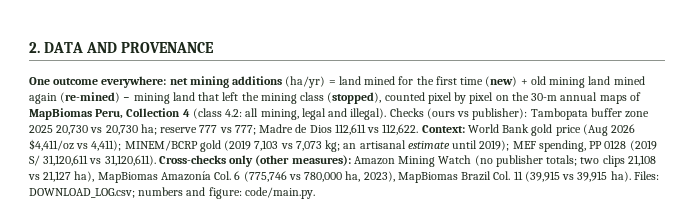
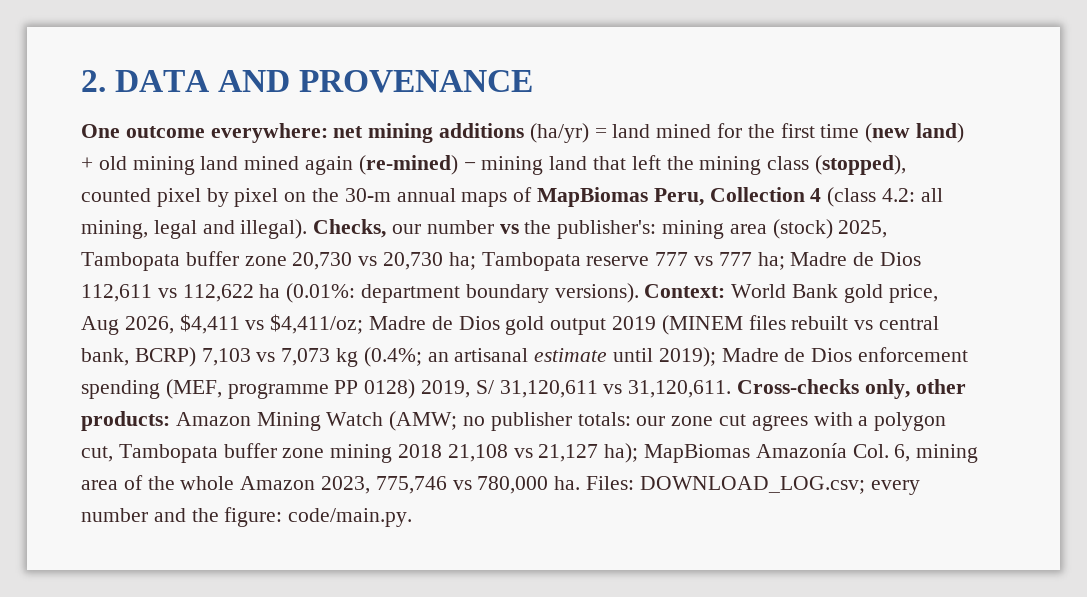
- One outcome everywhere: net mining additions (ha/yr) = land mined for the first time (new) + old mining land mined again (re-mined) − mining land that left the mining class (stopped), counted pixel by pixel on the 30-m annual maps of MapBiomas Peru, Collection 4 (class 4.2: all mining, legal and illegal).
+ One outcome everywhere: net mining additions (ha/yr) = land mined for the first time (new land) + old mining land mined again (re-mined) − mining land that left the mining class (stopped), counted pixel by pixel on the 30-m annual maps of MapBiomas Peru, Collection 4 (class 4.2: all mining, legal and illegal).
- Checks (ours vs publisher): Tambopata buffer zone 2025 20,730 vs 20,730 ha; reserve 777 vs 777; Madre de Dios 112,611 vs 112,622. Context: World Bank gold price (Aug 2026 $4,411/oz vs 4,411); MINEM/BCRP gold (2019 7,103 vs 7,073 kg; an artisanal estimate until 2019); MEF spending, PP 0128 (2019 S/ 31,120,611 vs 31,120,611). Cross-checks only (other measures): Amazon Mining Watch (no publisher totals; two clips 21,108 vs 21,127 ha), MapBiomas Amazonía Col. 6 (775,746 vs 780,000 ha, 2023), MapBiomas Brazil Col. 11 (39,915 vs 39,915 ha). Files: DOWNLOAD_LOG.csv; numbers and figure: code/main.py.
+ Checks, our number vs the publisher's: mining area (stock) 2025, Tambopata buffer zone 20,730 vs 20,730 ha; Tambopata reserve 777 vs 777 ha; Madre de Dios 112,611 vs 112,622 ha (0.01%: department boundary versions). Context: World Bank gold price, Aug 2026, $4,411 vs $4,411/oz; Madre de Dios gold output 2019 (MINEM files rebuilt vs central bank, BCRP) 7,103 vs 7,073 kg (0.4%; an artisanal estimate until 2019); Madre de Dios enforcement spending (MEF, programme PP 0128) 2019, S/ 31,120,611 vs 31,120,611. Cross-checks only, other products: Amazon Mining Watch (AMW; no publisher totals: our zone cut agrees with a polygon cut, Tambopata buffer zone mining 2018 21,108 vs 21,127 ha); MapBiomas Amazonía Col. 6, mining area of the whole Amazon 2023, 775,746 vs 780,000 ha. Files: DOWNLOAD_LOG.csv; every number and the figure: code/main.py.

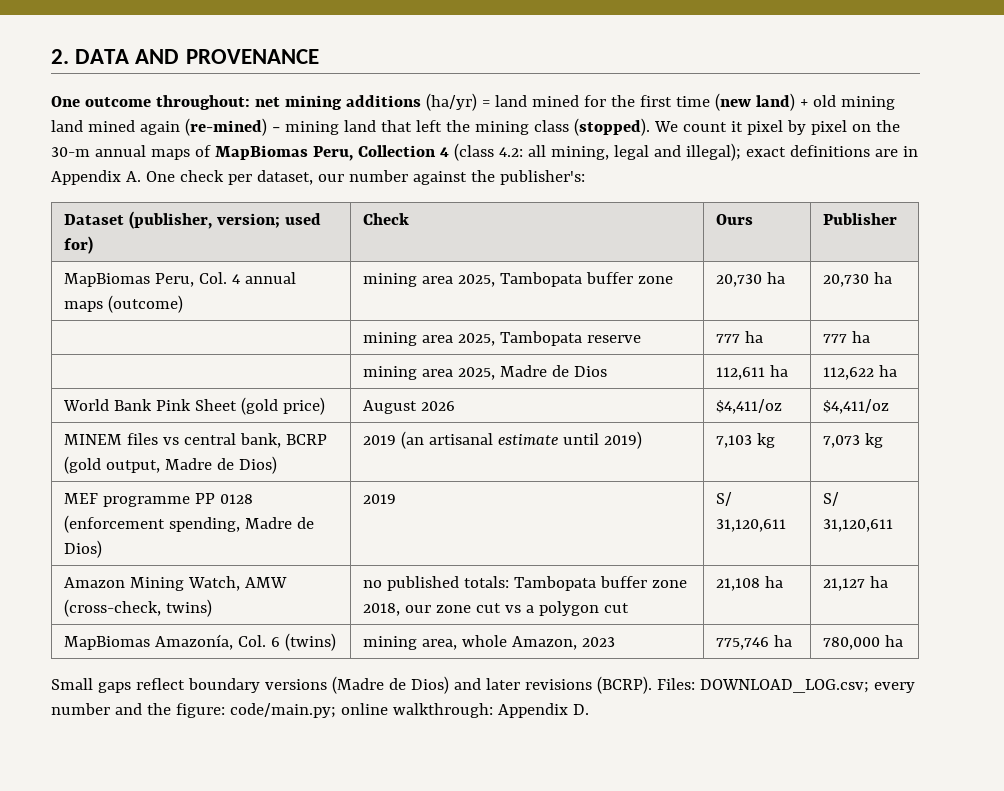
- One outcome everywhere: net mining additions (ha/yr) = land mined for the first time (new land) + old mining land mined again (re-mined) − mining land that left the mining class (stopped), counted pixel by pixel on the 30-m annual maps of MapBiomas Peru, Collection 4 (class 4.2: all mining, legal and illegal). Checks, our number vs the publisher's: mining area (stock) 2025, Tambopata buffer zone 20,730 vs 20,730 ha; Tambopata reserve 777 vs 777 ha; Madre de Dios 112,611 vs 112,622 ha (0.01%: department boundary versions). Context: World Bank gold price, Aug 2026, $4,411 vs $4,411/oz; Madre de Dios gold output 2019 (MINEM files rebuilt vs central bank, BCRP) 7,103 vs 7,073 kg (0.4%; an artisanal estimate until 2019); Madre de Dios enforcement spending (MEF, programme PP 0128) 2019, S/ 31,120,611 vs 31,120,611. Cross-checks only, other products: Amazon Mining Watch (AMW; no publisher totals: our zone cut agrees with a polygon cut, Tambopata buffer zone mining 2018 21,108 vs 21,127 ha); MapBiomas Amazonía Col. 6, mining area of the whole Amazon 2023, 775,746 vs 780,000 ha.
+ One outcome throughout: net mining additions (ha/yr) = land mined for the first time (new land) + old mining land mined again (re-mined) − mining land that left the mining class (stopped). We count it pixel by pixel on the 30-m annual maps of MapBiomas Peru, Collection 4 (class 4.2: all mining, legal and illegal); exact definitions are in Appendix A. One check per dataset, our number against the publisher's:
+ Dataset (publisher, version; used for) | Check | Ours | Publisher
+ MapBiomas Peru, Col. 4 annual maps (outcome) | mining area 2025, Tambopata buffer zone | 20,730 ha | 20,730 ha
+ | mining area 2025, Tambopata reserve | 777 ha | 777 ha
+ | mining area 2025, Madre de Dios | 112,611 ha | 112,622 ha
+ World Bank Pink Sheet (gold price) | August 2026 | $4,411/oz | $4,411/oz
+ MINEM files vs central bank, BCRP (gold output, Madre de Dios) | 2019 (an artisanal estimate until 2019) | 7,103 kg | 7,073 kg
+ MEF programme PP 0128 (enforcement spending, Madre de Dios) | 2019 | S/ 31,120,611 | S/ 31,120,611
+ Amazon Mining Watch, AMW (cross-check, twins) | no published totals: Tambopata buffer zone 2018, our zone cut vs a polygon cut | 21,108 ha | 21,127 ha
+ MapBiomas Amazonía, Col. 6 (twins) | mining area, whole Amazon, 2023 | 775,746 ha | 780,000 ha
+ Small gaps reflect boundary versions (Madre de Dios) and later revisions (BCRP).
- Files: DOWNLOAD_LOG.csv; every number and the figure: code/main.py.
+ Files: DOWNLOAD_LOG.csv; every number and the figure: code/main.py; online walkthrough: Appendix D.

